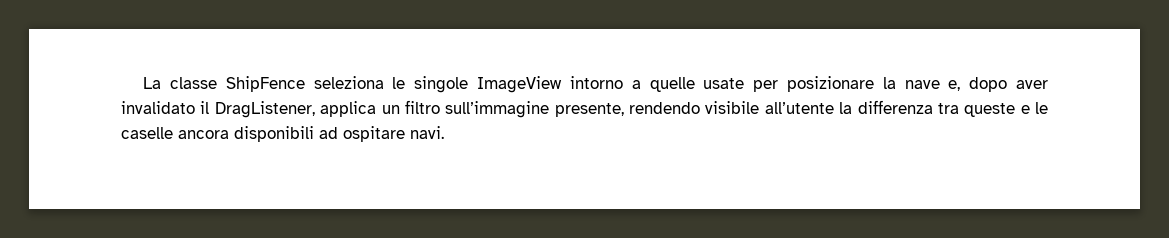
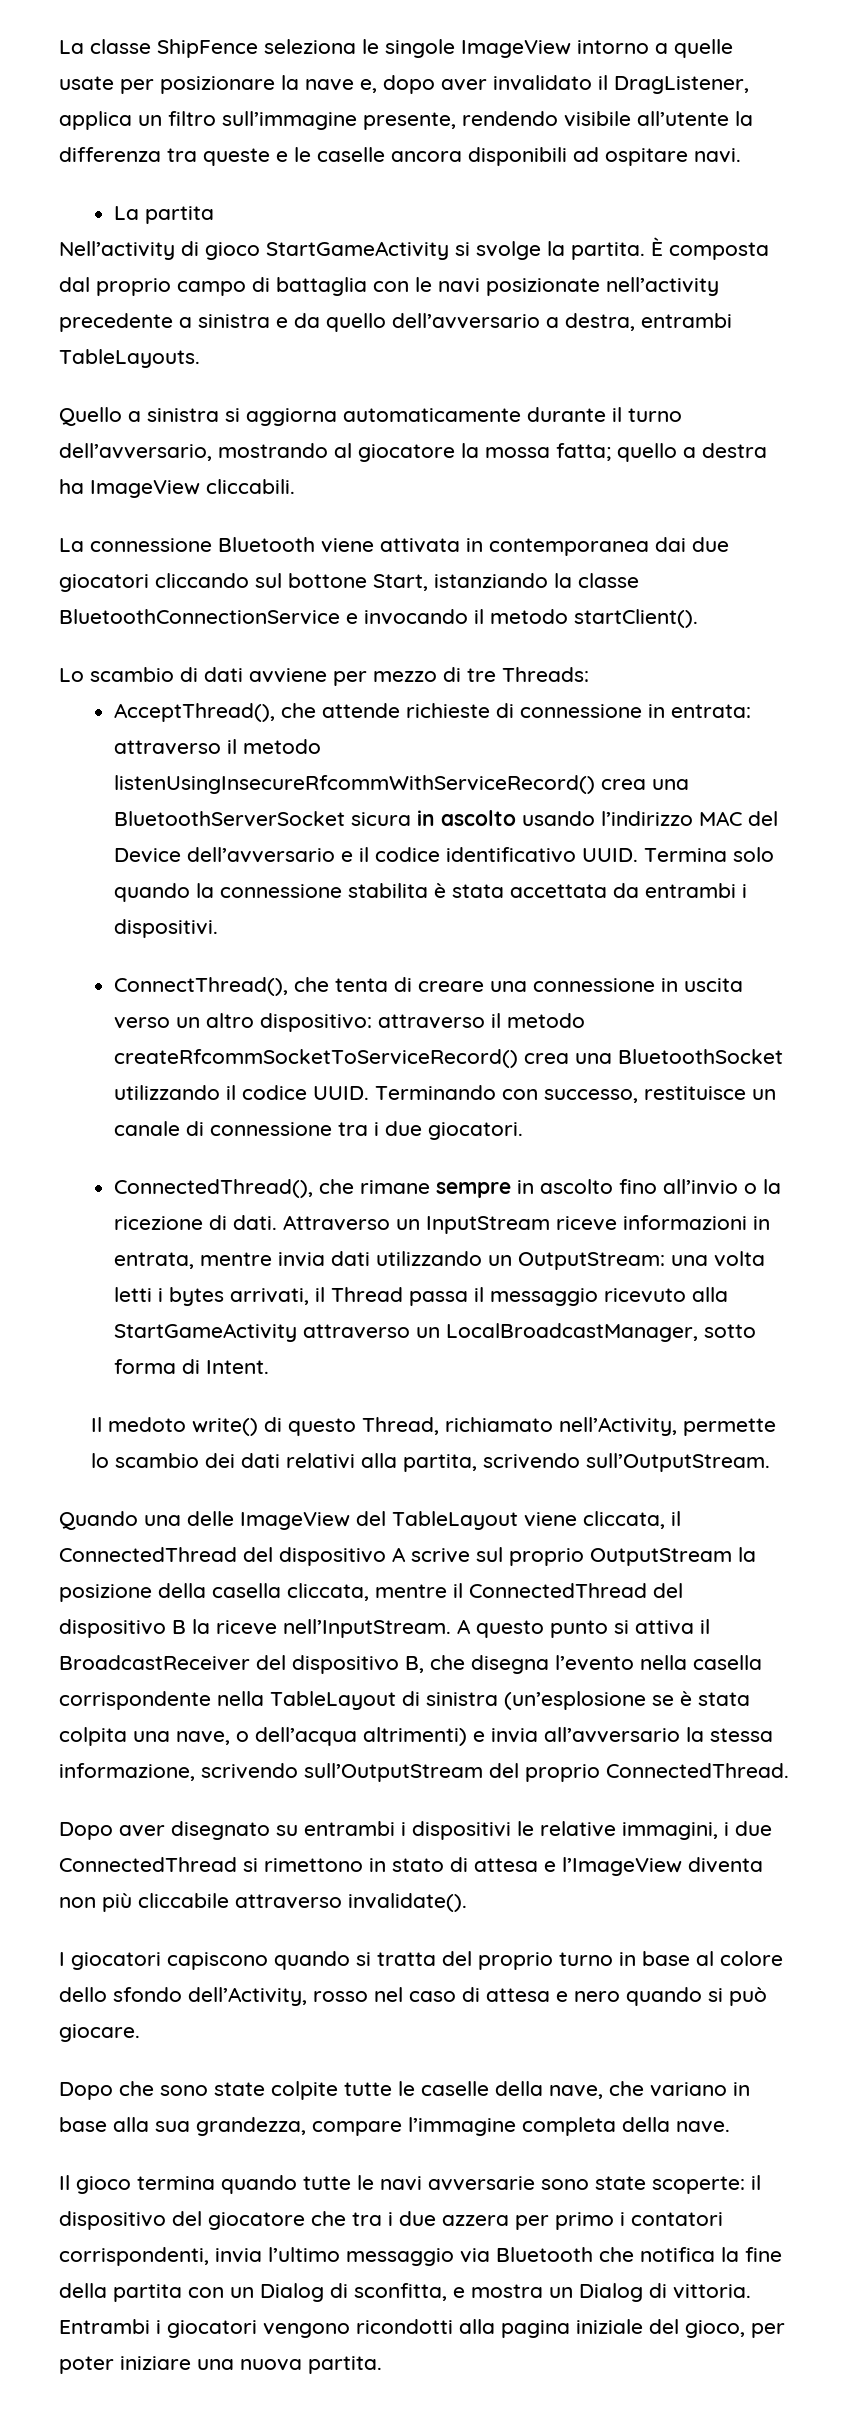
+ La partita
+ Nell’activity di gioco StartGameActivity si svolge la partita. È composta dal proprio campo di battaglia con le navi posizionate nell’activity precedente a sinistra e da quello dell’avversario a destra, entrambi TableLayouts.
+ Quello a sinistra si aggiorna automaticamente durante il turno dell’avversario, mostrando al giocatore la mossa fatta; quello a destra ha ImageView cliccabili.
+ La connessione Bluetooth viene attivata in contemporanea dai due giocatori cliccando sul bottone Start, istanziando la classe BluetoothConnectionService e invocando il metodo startClient().
+ Lo scambio di dati avviene per mezzo di tre Threads:
+ AcceptThread(), che attende richieste di connessione in entrata: attraverso il metodo listenUsingInsecureRfcommWithServiceRecord() crea una BluetoothServerSocket sicura in ascolto usando l’indirizzo MAC del Device dell’avversario e il codice identificativo UUID. Termina solo quando la connessione stabilita è stata accettata da entrambi i dispositivi.
+ ConnectThread(), che tenta di creare una connessione in uscita verso un altro dispositivo: attraverso il metodo createRfcommSocketToServiceRecord() crea una BluetoothSocket utilizzando il codice UUID. Terminando con successo, restituisce un canale di connessione tra i due giocatori.
+ ConnectedThread(), che rimane sempre in ascolto fino all’invio o la ricezione di dati. Attraverso un InputStream riceve informazioni in entrata, mentre invia dati utilizzando un OutputStream: una volta letti i bytes arrivati, il Thread passa il messaggio ricevuto alla StartGameActivity attraverso un LocalBroadcastManager, sotto forma di Intent.
+ Il medoto write() di questo Thread, richiamato nell’Activity, permette lo scambio dei dati relativi alla partita, scrivendo sull’OutputStream.
+ Quando una delle ImageView del TableLayout viene cliccata, il ConnectedThread del dispositivo A scrive sul proprio OutputStream la posizione della casella cliccata, mentre il ConnectedThread del dispositivo B la riceve nell’InputStream. A questo punto si attiva il BroadcastReceiver del dispositivo B, che disegna l’evento nella casella corrispondente nella TableLayout di sinistra (un’esplosione se è stata colpita una nave, o dell’acqua altrimenti) e invia all’avversario la stessa informazione, scrivendo sull’OutputStream del proprio ConnectedThread.
+ Dopo aver disegnato su entrambi i dispositivi le relative immagini, i due ConnectedThread si rimettono in stato di attesa e l’ImageView diventa non più cliccabile attraverso invalidate().
+ I giocatori capiscono quando si tratta del proprio turno in base al colore dello sfondo dell’Activity, rosso nel caso di attesa e nero quando si può giocare.
+ Dopo che sono state colpite tutte le caselle della nave, che variano in base alla sua grandezza, compare l’immagine completa della nave.
+ Il gioco termina quando tutte le navi avversarie sono state scoperte: il dispositivo del giocatore che tra i due azzera per primo i contatori corrispondenti, invia l’ultimo messaggio via Bluetooth che notifica la fine della partita con un Dialog di sconfitta, e mostra un Dialog di vittoria. Entrambi i giocatori vengono ricondotti alla pagina iniziale del gioco, per poter iniziare una nuova partita.

